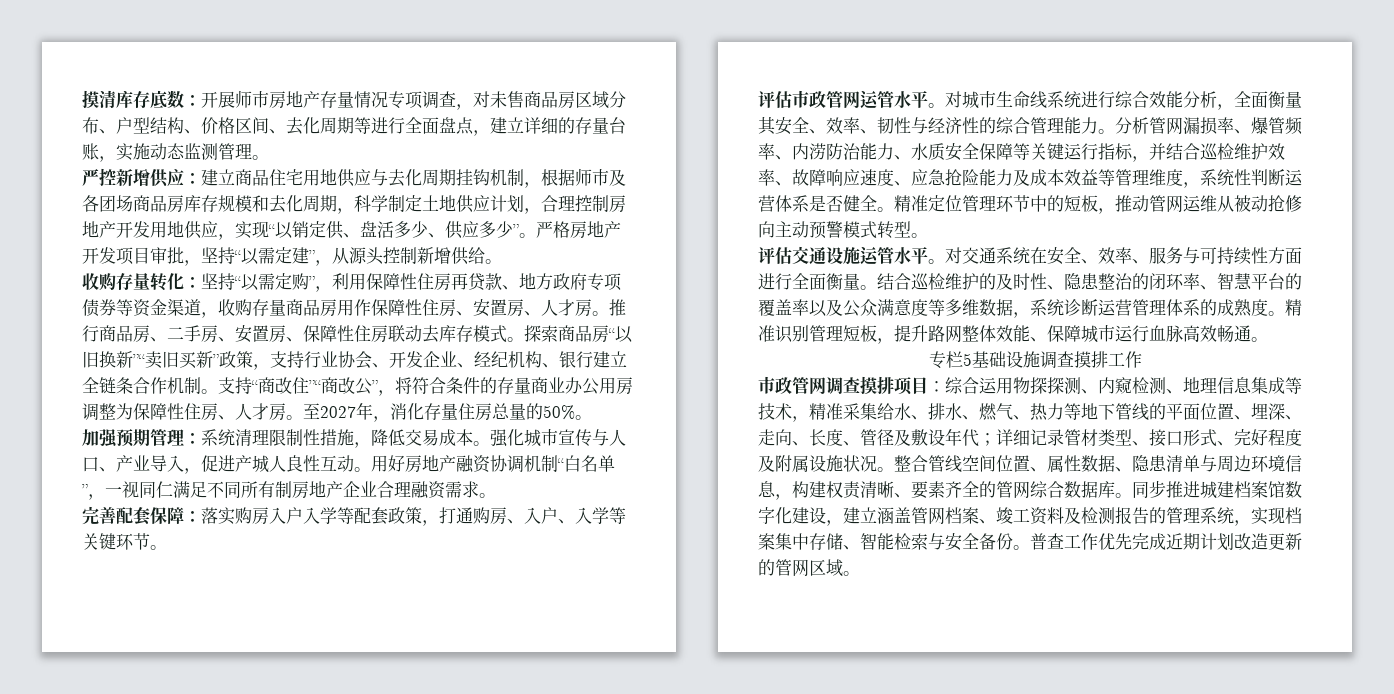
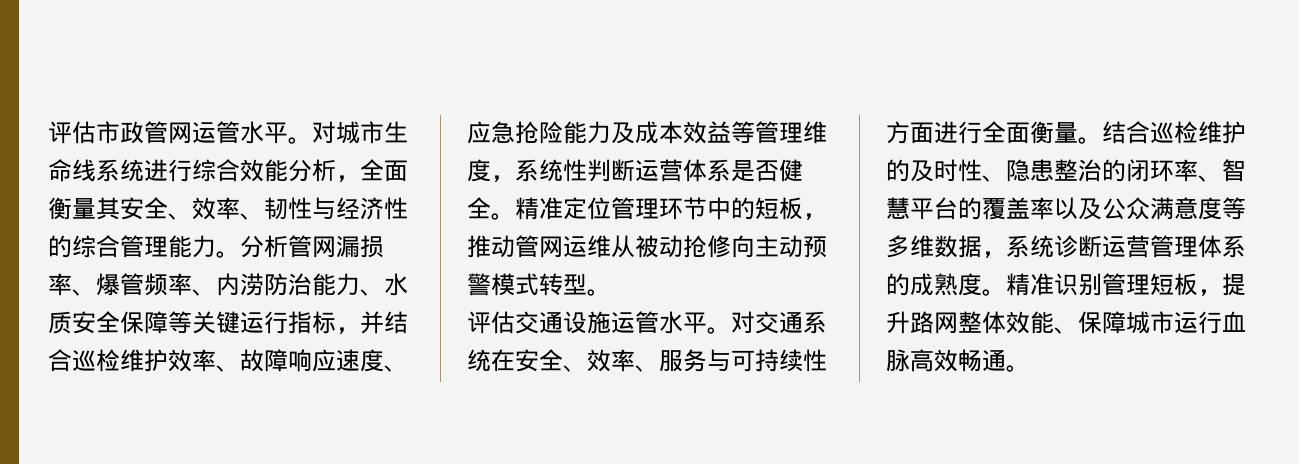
- 摸清库存底数：开展师市房地产存量情况专项调查，对未售商品房区域分布、户型结构、价格区间、去化周期等进行全面盘点，建立详细的存量台账，实施动态监测管理。
- 严控新增供应：建立商品住宅用地供应与去化周期挂钩机制，根据师市及各团场商品房库存规模和去化周期，科学制定土地供应计划，合理控制房地产开发用地供应，实现“以销定供、盘活多少、供应多少”。严格房地产开发项目审批，坚持“以需定建”，从源头控制新增供给。
- 收购存量转化：坚持“以需定购”，利用保障性住房再贷款、地方政府专项债券等资金渠道，收购存量商品房用作保障性住房、安置房、人才房。推行商品房、二手房、安置房、保障性住房联动去库存模式。探索商品房“以旧换新”“卖旧买新”政策，支持行业协会、开发企业、经纪机构、银行建立全链条合作机制。支持“商改住”“商改公”，将符合条件的存量商业办公用房调整为保障性住房、人才房。至2027年，消化存量住房总量的50%。
- 加强预期管理：系统清理限制性措施，降低交易成本。强化城市宣传与人口、产业导入，促进产城人良性互动。用好房地产融资协调机制“白名单”，一视同仁满足不同所有制房地产企业合理融资需求。
- 完善配套保障：落实购房入户入学等配套政策，打通购房、入户、入学等关键环节。
- 专栏5基础设施调查摸排工作
- 市政管网调查摸排项目：综合运用物探探测、内窥检测、地理信息集成等技术，精准采集给水、排水、燃气、热力等地下管线的平面位置、埋深、走向、长度、管径及敷设年代；详细记录管材类型、接口形式、完好程度及附属设施状况。整合管线空间位置、属性数据、隐患清单与周边环境信息，构建权责清晰、要素齐全的管网综合数据库。同步推进城建档案馆数字化建设，建立涵盖管网档案、竣工资料及检测报告的管理系统，实现档案集中存储、智能检索与安全备份。普查工作优先完成近期计划改造更新的管网区域。

